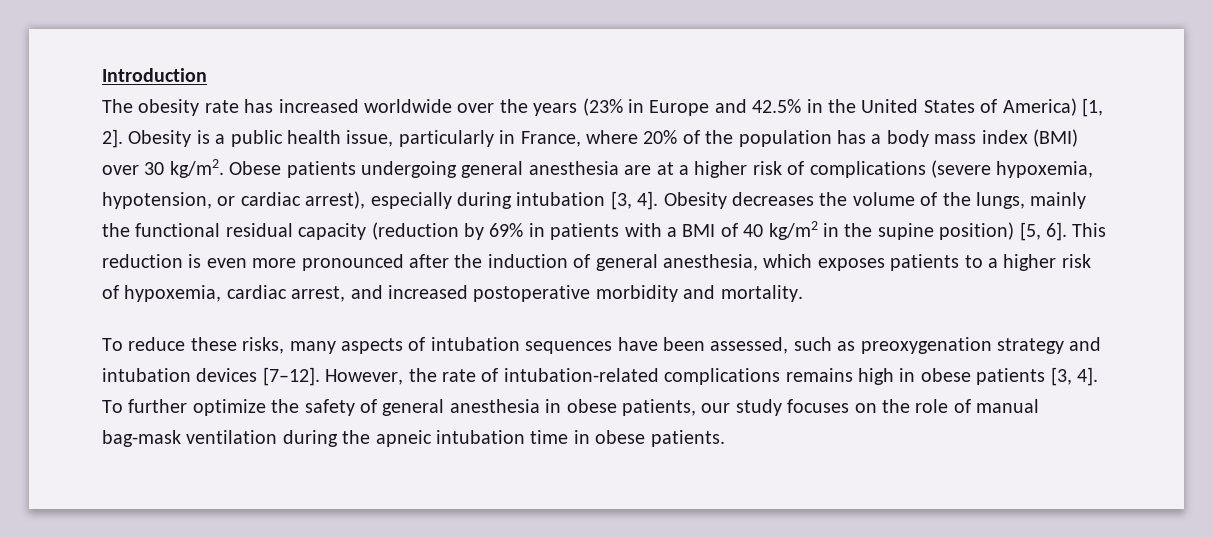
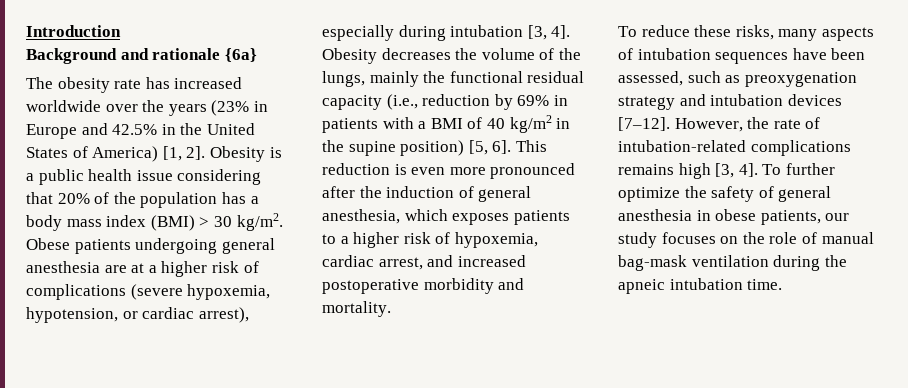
+ Background and rationale {6a}
- Obesity is a public health issue, particularly in France, where 20% of the population has a body mass index (BMI) over 30 kg/m2.
+ Obesity is a public health issue considering that 20% of the population has a body mass index (BMI) > 30 kg/m2.
- Obesity decreases the volume of the lungs, mainly the functional residual capacity (reduction by 69% in patients with a BMI of 40 kg/m2 in the supine position) [5, 6].
+ Obesity decreases the volume of the lungs, mainly the functional residual capacity (i.e., reduction by 69% in patients with a BMI of 40 kg/m2 in the supine position) [5, 6].
- However, the rate of intubation-related complications remains high in obese patients [3, 4].
+ However, the rate of intubation-related complications remains high [3, 4].
- To further optimize the safety of general anesthesia in obese patients, our study focuses on the role of manual bag-mask ventilation during the apneic intubation time in obese patients.
+ To further optimize the safety of general anesthesia in obese patients, our study focuses on the role of manual bag-mask ventilation during the apneic intubation time.

